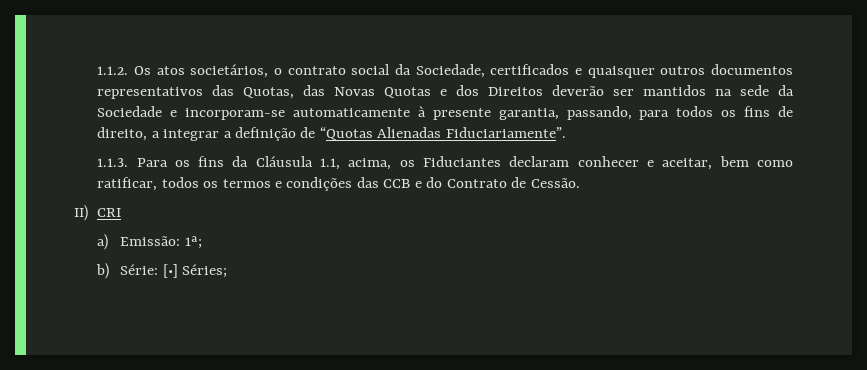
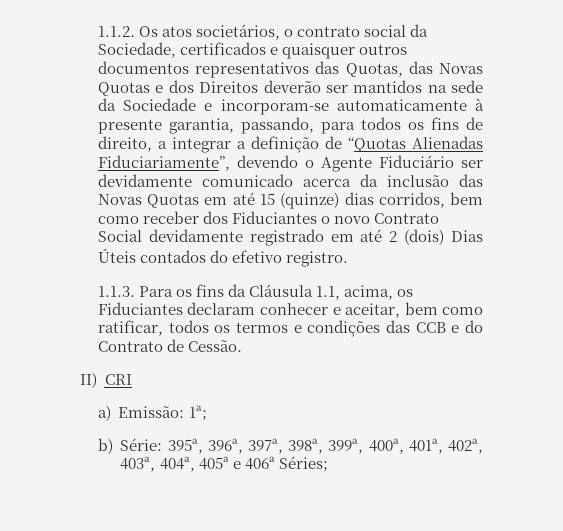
- 1.1.2. Os atos societários, o contrato social da Sociedade, certificados e quaisquer outros documentos representativos das Quotas, das Novas Quotas e dos Direitos deverão ser mantidos na sede da Sociedade e incorporam-se automaticamente à presente garantia, passando, para todos os fins de direito, a integrar a definição de “Quotas Alienadas Fiduciariamente”.
+ 1.1.2. Os atos societários, o contrato social da Sociedade, certificados e quaisquer outros documentos representativos das Quotas, das Novas Quotas e dos Direitos deverão ser mantidos na sede da Sociedade e incorporam-se automaticamente à presente garantia, passando, para todos os fins de direito, a integrar a definição de “Quotas Alienadas Fiduciariamente”, devendo o Agente Fiduciário ser devidamente comunicado acerca da inclusão das Novas Quotas em até 15 (quinze) dias corridos, bem como receber dos Fiduciantes o novo Contrato Social devidamente registrado em até 2 (dois) Dias Úteis contados do efetivo registro.
- b) Série: [•] Séries;
+ b) Série: 395ª, 396ª, 397ª, 398ª, 399ª, 400ª, 401ª, 402ª, 403ª, 404ª, 405ª e 406ª Séries;

